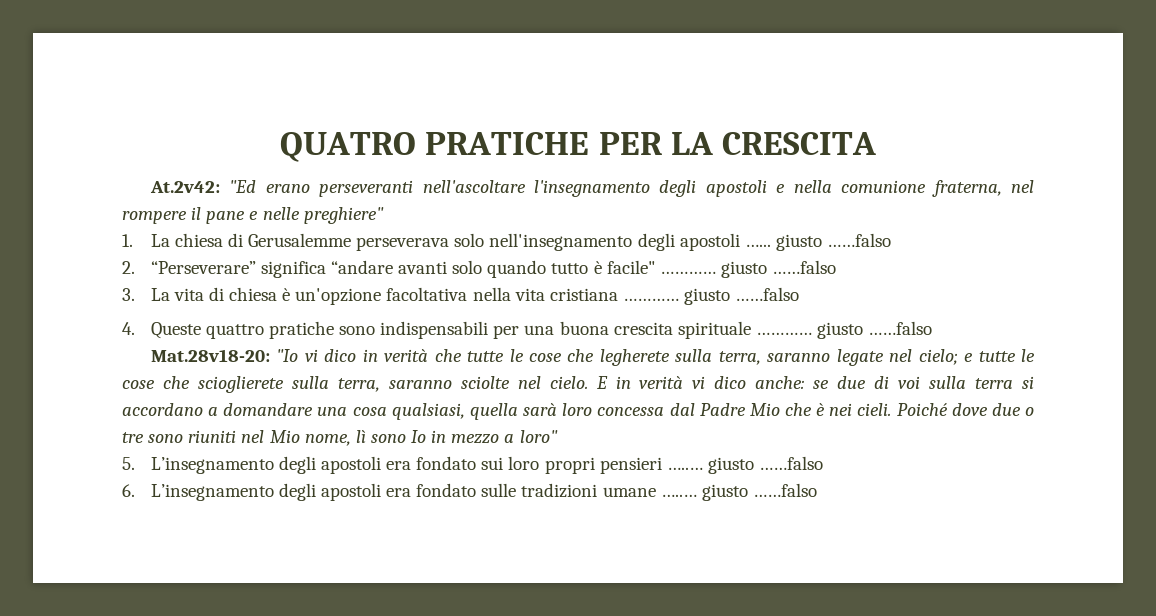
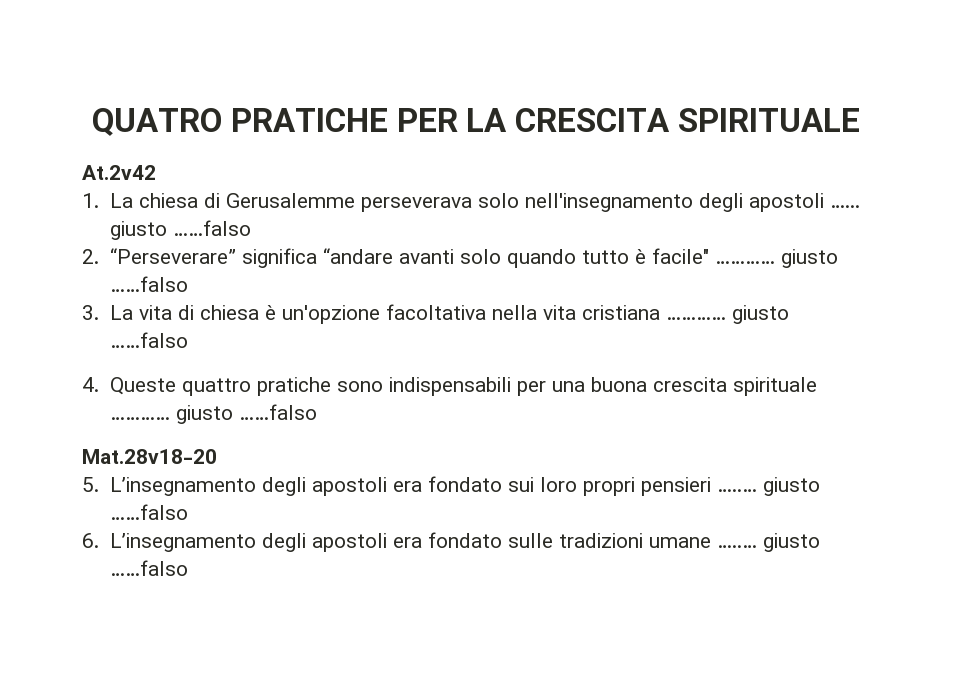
- QUATRO PRATICHE PER LA CRESCITA
- At.2v42: "Ed erano perseveranti nell'ascoltare l'insegnamento degli apostoli e nella comunione fraterna, nel rompere il pane e nelle preghiere"
+ QUATRO PRATICHE PER LA CRESCITA SPIRITUALE
+ At.2v42
- Mat.28v18-20: "Io vi dico in verità che tutte le cose che legherete sulla terra, saranno legate nel cielo; e tutte le cose che scioglierete sulla terra, saranno sciolte nel cielo. E in verità vi dico anche: se due di voi sulla terra si accordano a domandare una cosa qualsiasi, quella sarà loro concessa dal Padre Mio che è nei cieli. Poiché dove due o tre sono riuniti nel Mio nome, lì sono Io in mezzo a loro"
+ Mat.28v18-20

